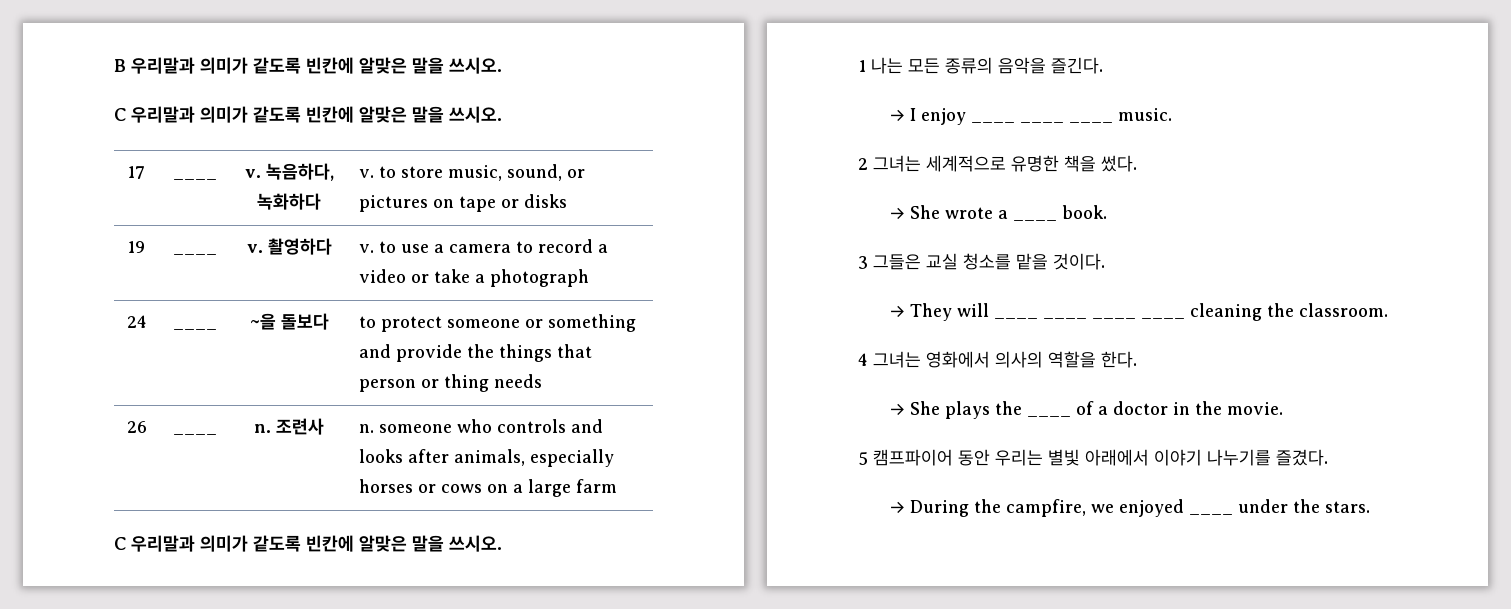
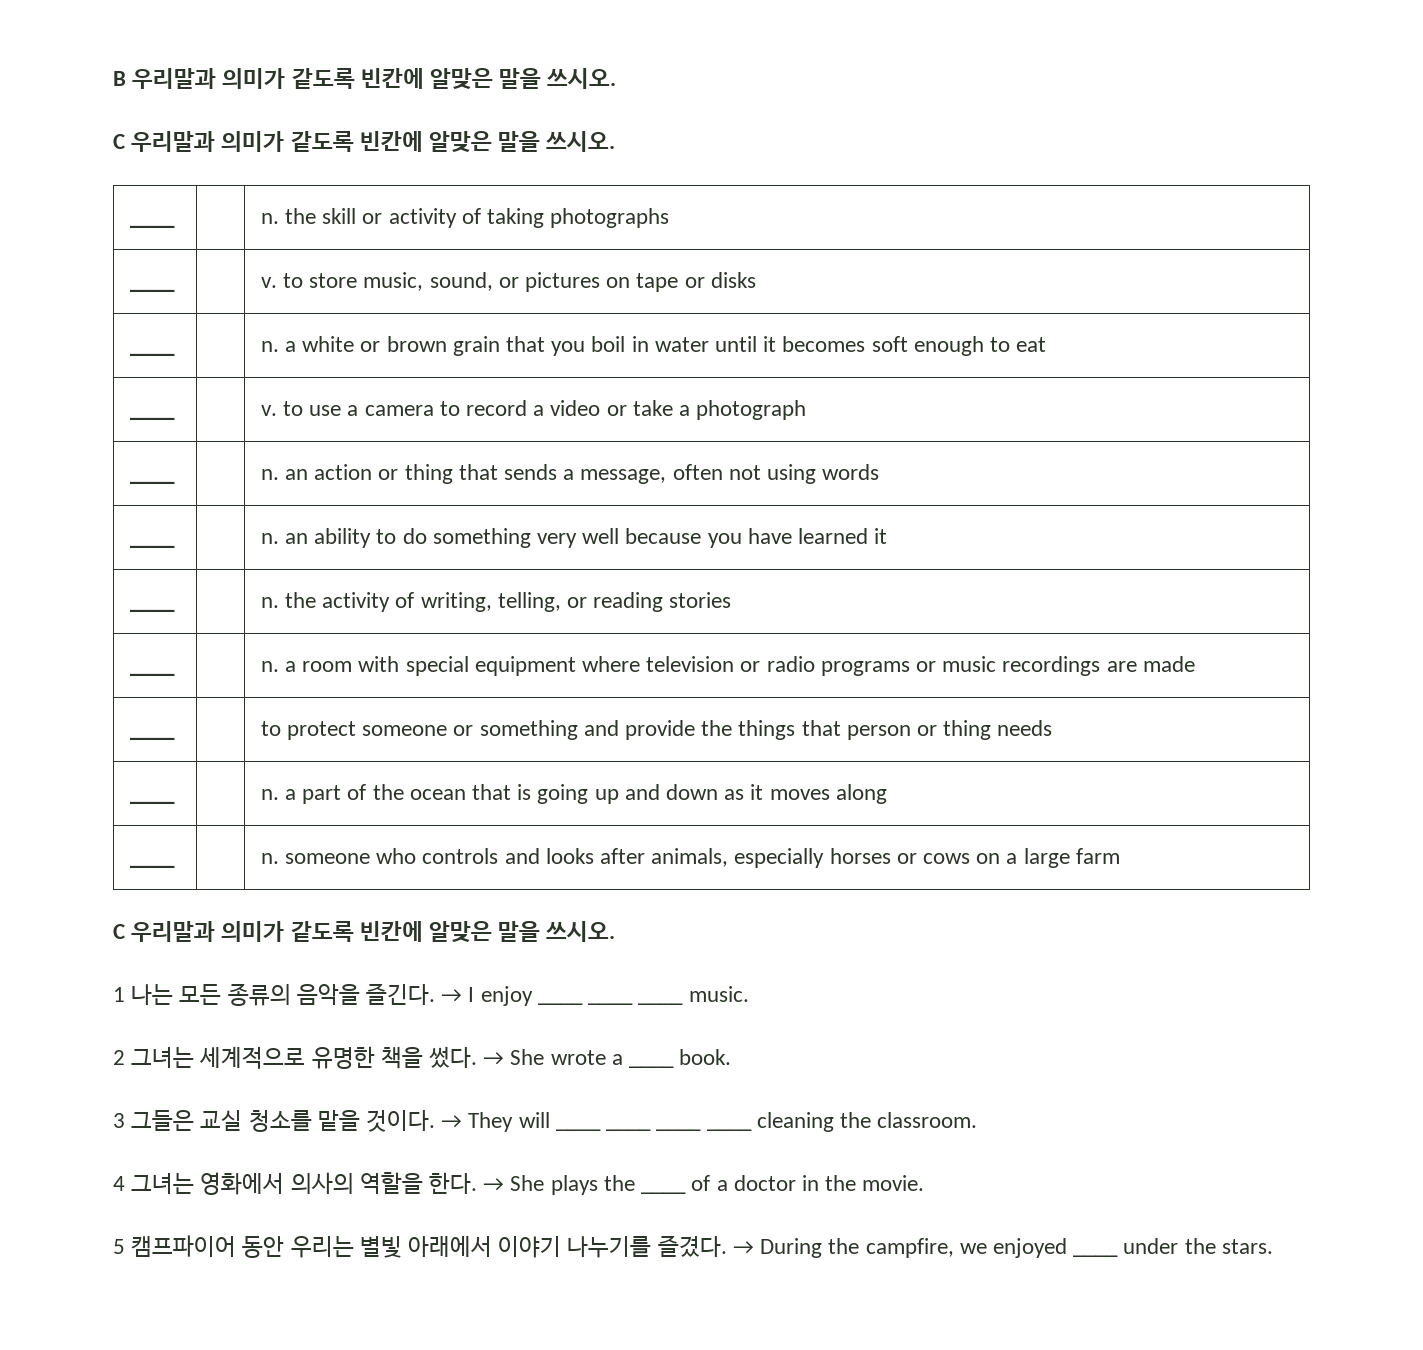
- 17 | ____ | v. 녹음하다, 녹화하다 | v. to store music, sound, or pictures on tape or disks
+ ____ | | n. the skill or activity of taking photographs
+ ____ | | v. to store music, sound, or pictures on tape or disks
- 19 | ____ | v. 촬영하다 | v. to use a camera to record a video or take a photograph
+ ____ | | n. a white or brown grain that you boil in water until it becomes soft enough to eat
+ ____ | | v. to use a camera to record a video or take a photograph
- 24 | ____ | ~을 돌보다 | to protect someone or something and provide the things that person or thing needs
+ ____ | | n. an action or thing that sends a message, often not using words
+ ____ | | n. an ability to do something very well because you have learned it
+ ____ | | n. the activity of writing, telling, or reading stories
+ ____ | | n. a room with special equipment where television or radio programs or music recordings are made
+ ____ | | to protect someone or something and provide the things that person or thing needs
- 26 | ____ | n. 조련사 | n. someone who controls and looks after animals, especially horses or cows on a large farm
+ ____ | | n. a part of the ocean that is going up and down as it moves along
+ ____ | | n. someone who controls and looks after animals, especially horses or cows on a large farm
- 1 나는 모든 종류의 음악을 즐긴다.
- → I enjoy ____ ____ ____ music.
+ 1 나는 모든 종류의 음악을 즐긴다. → I enjoy ____ ____ ____ music.
- 2 그녀는 세계적으로 유명한 책을 썼다.
- → She wrote a ____ book.
+ 2 그녀는 세계적으로 유명한 책을 썼다. → She wrote a ____ book.
- 3 그들은 교실 청소를 맡을 것이다.
- → They will ____ ____ ____ ____ cleaning the classroom.
+ 3 그들은 교실 청소를 맡을 것이다. → They will ____ ____ ____ ____ cleaning the classroom.
- 4 그녀는 영화에서 의사의 역할을 한다.
- → She plays the ____ of a doctor in the movie.
+ 4 그녀는 영화에서 의사의 역할을 한다. → She plays the ____ of a doctor in the movie.
- 5 캠프파이어 동안 우리는 별빛 아래에서 이야기 나누기를 즐겼다.
- → During the campfire, we enjoyed ____ under the stars.
+ 5 캠프파이어 동안 우리는 별빛 아래에서 이야기 나누기를 즐겼다. → During the campfire, we enjoyed ____ under the stars.

